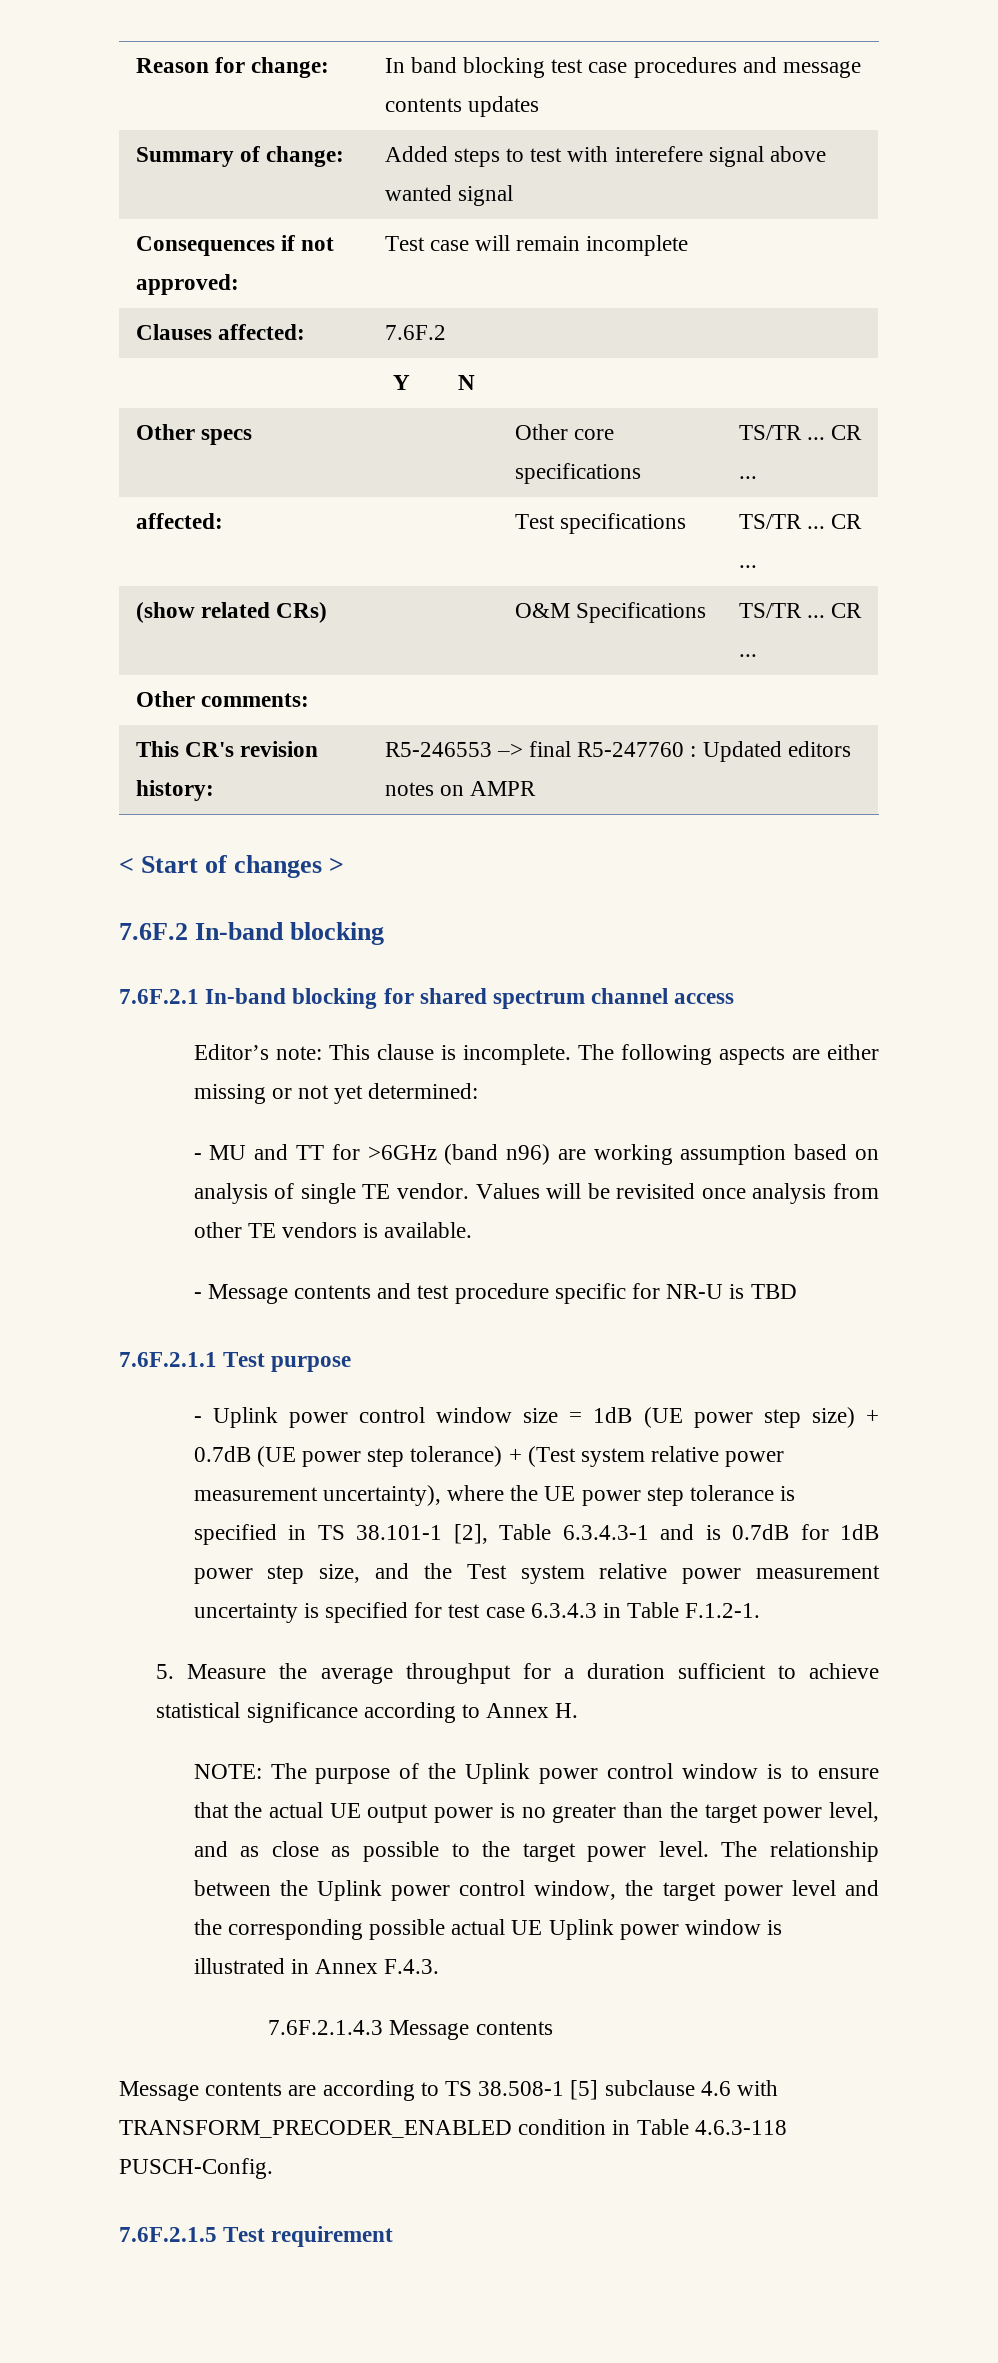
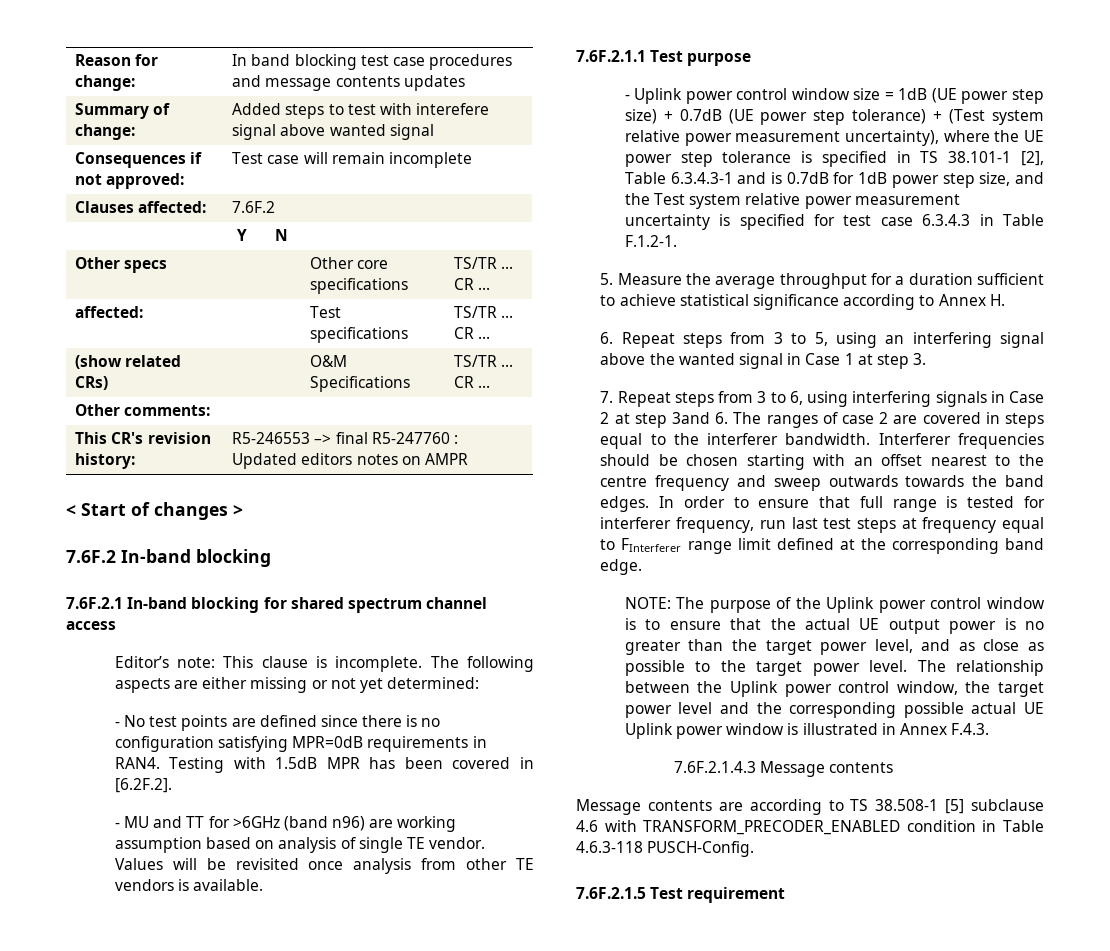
+ - No test points are defined since there is no configuration satisfying MPR=0dB requirements in RAN4. Testing with 1.5dB MPR has been covered in [6.2F.2].
- - Message contents and test procedure specific for NR-U is TBD
+ 6. Repeat steps from 3 to 5, using an interfering signal above the wanted signal in Case 1 at step 3.
+ 7. Repeat steps from 3 to 6, using interfering signals in Case 2 at step 3and 6. The ranges of case 2 are covered in steps equal to the interferer bandwidth. Interferer frequencies should be chosen starting with an offset nearest to the centre frequency and sweep outwards towards the band edges. In order to ensure that full range is tested for interferer frequency, run last test steps at frequency equal to FInterferer range limit defined at the corresponding band edge.

